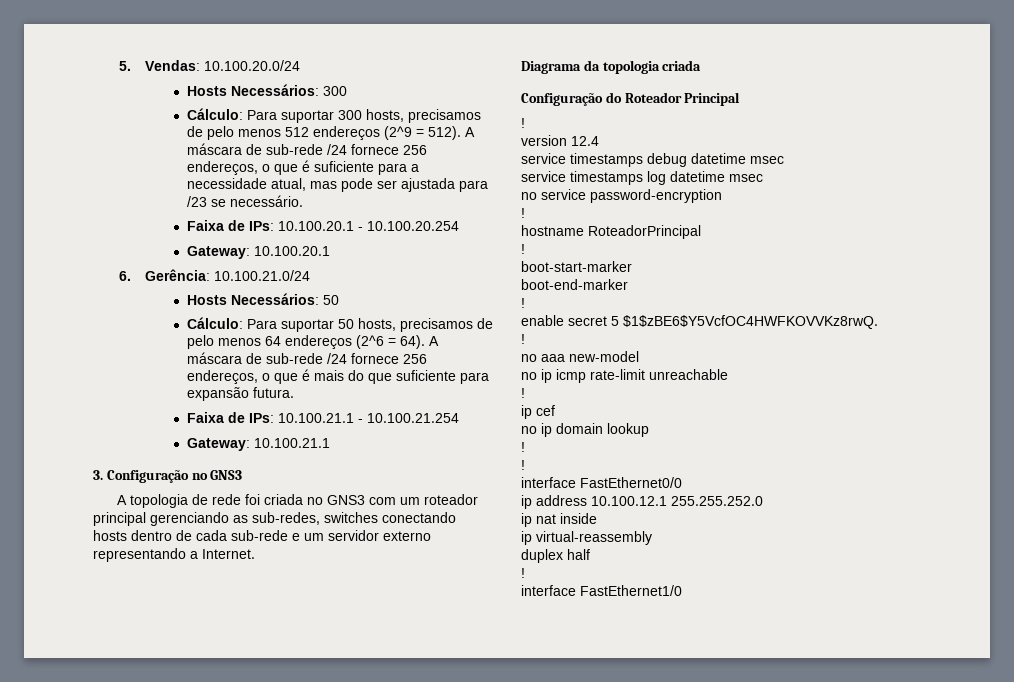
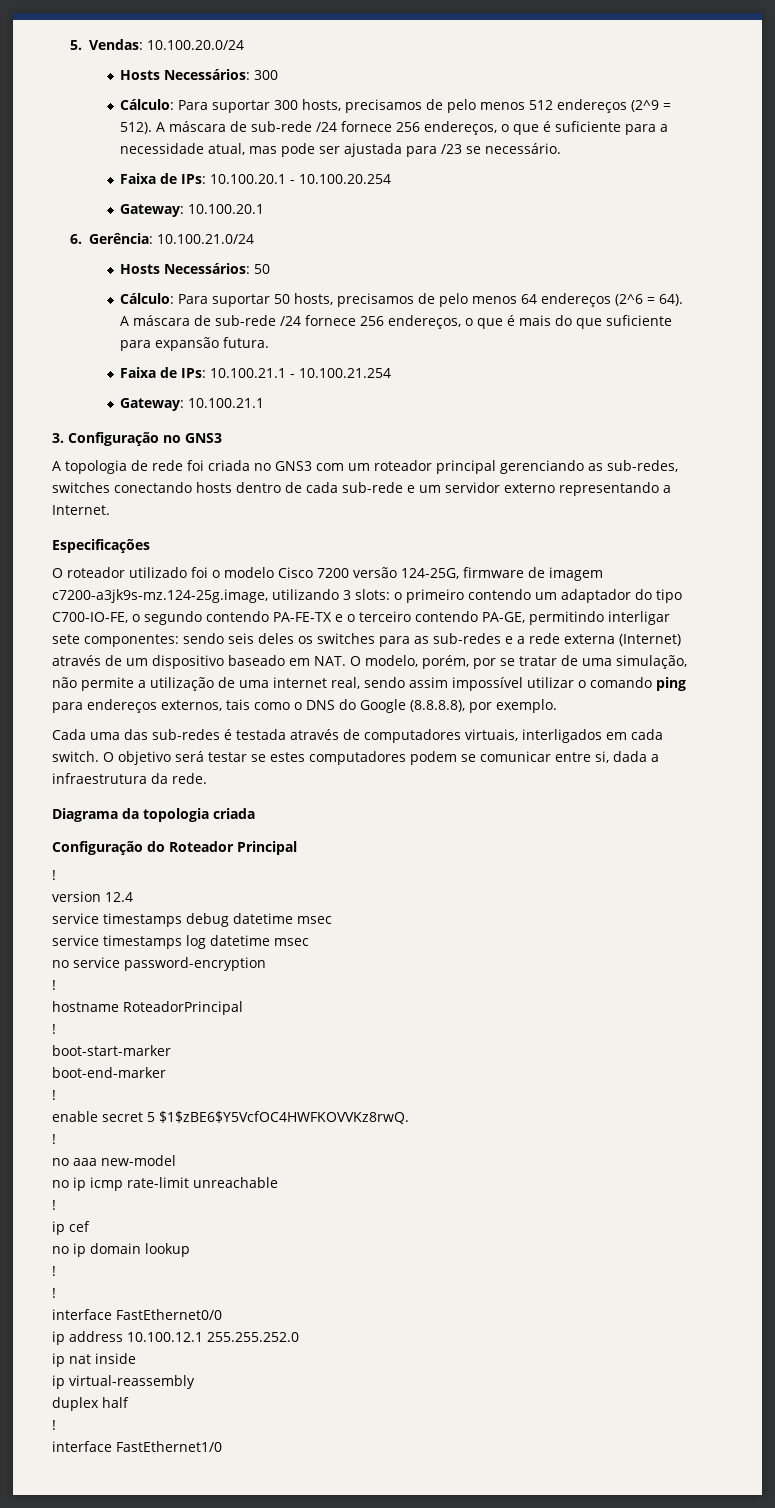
+ Especificações
+ O roteador utilizado foi o modelo Cisco 7200 versão 124-25G, firmware de imagem c7200-a3jk9s-mz.124-25g.image, utilizando 3 slots: o primeiro contendo um adaptador do tipo C700-IO-FE, o segundo contendo PA-FE-TX e o terceiro contendo PA-GE, permitindo interligar sete componentes: sendo seis deles os switches para as sub-redes e a rede externa (Internet) através de um dispositivo baseado em NAT. O modelo, porém, por se tratar de uma simulação, não permite a utilização de uma internet real, sendo assim impossível utilizar o comando ping para endereços externos, tais como o DNS do Google (8.8.8.8), por exemplo.
+ Cada uma das sub-redes é testada através de computadores virtuais, interligados em cada switch. O objetivo será testar se estes computadores podem se comunicar entre si, dada a infraestrutura da rede.

